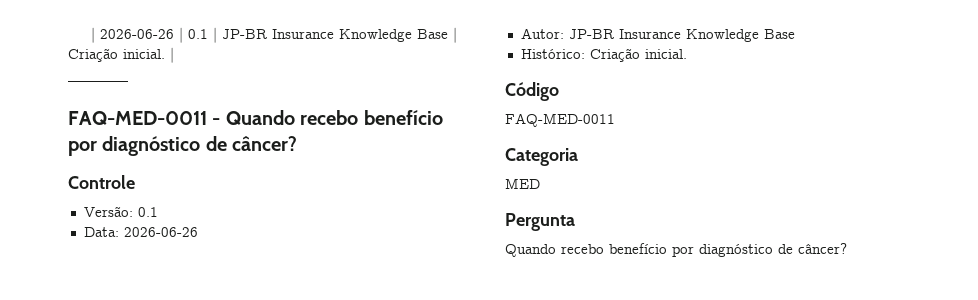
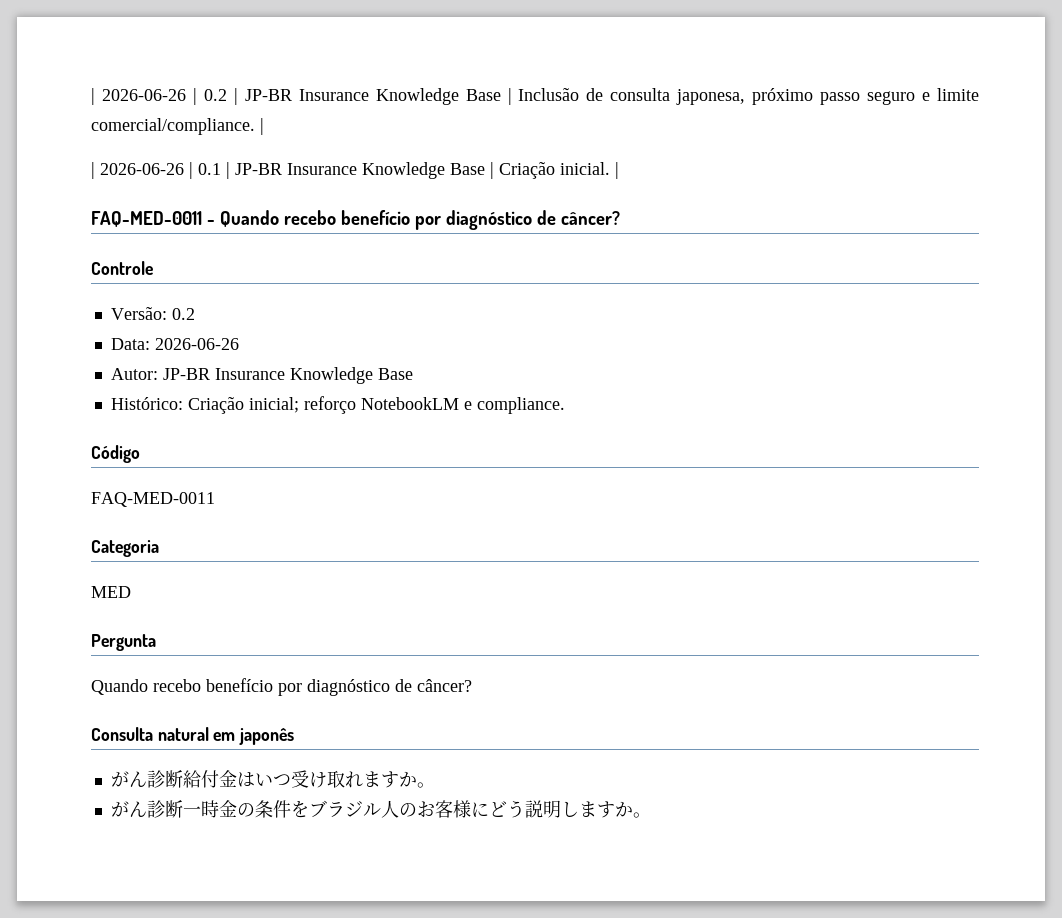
+ | 2026-06-26 | 0.2 | JP-BR Insurance Knowledge Base | Inclusão de consulta japonesa, próximo passo seguro e limite comercial/compliance. |
- ————
- Versão: 0.1
+ Versão: 0.2
- Histórico: Criação inicial.
+ Histórico: Criação inicial; reforço NotebookLM e compliance.
+ Consulta natural em japonês
+ がん診断給付金はいつ受け取れますか。
+ がん診断一時金の条件をブラジル人のお客様にどう説明しますか。

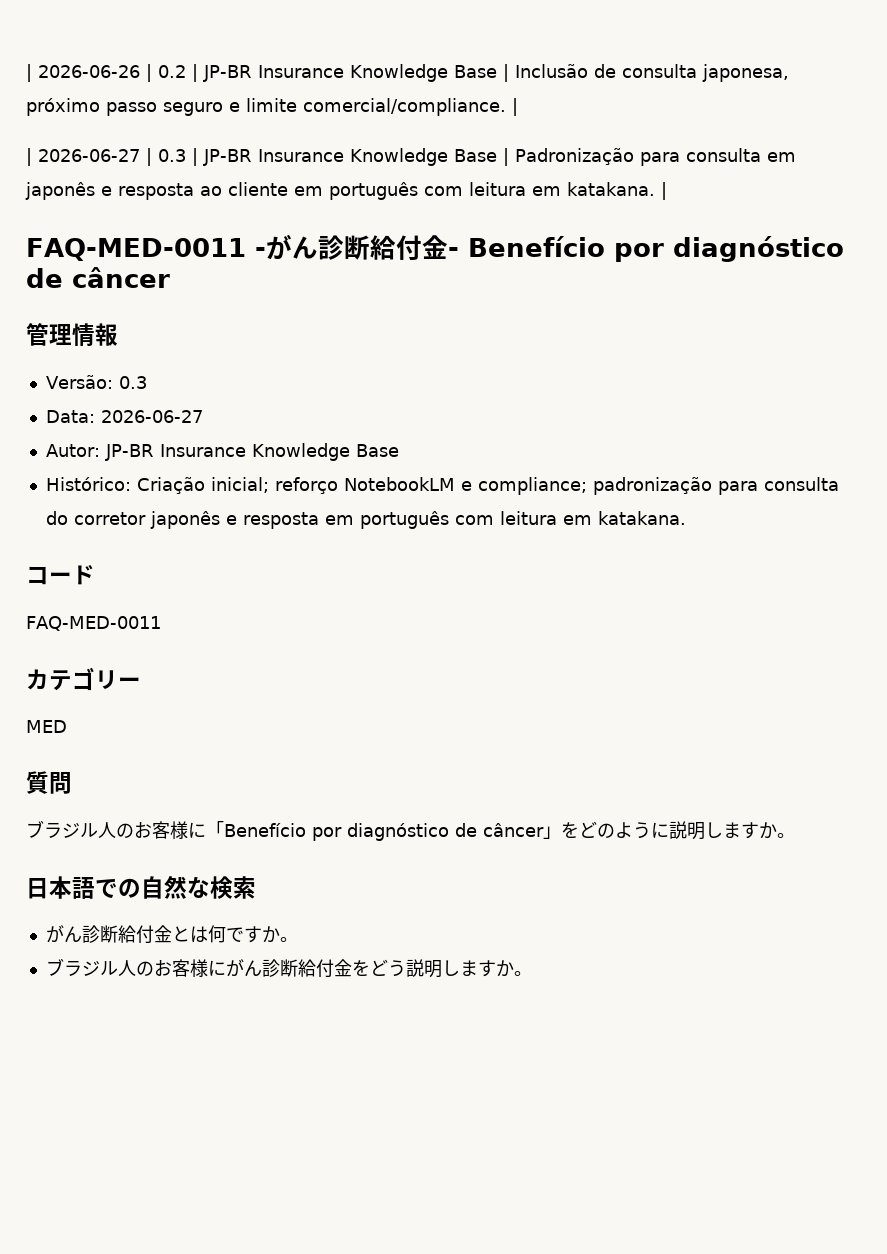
- | 2026-06-26 | 0.1 | JP-BR Insurance Knowledge Base | Criação inicial. |
- FAQ-MED-0011 - Quando recebo benefício por diagnóstico de câncer?
- Controle
+ | 2026-06-27 | 0.3 | JP-BR Insurance Knowledge Base | Padronização para consulta em japonês e resposta ao cliente em português com leitura em katakana. |
+ FAQ-MED-0011 -がん診断給付金- Benefício por diagnóstico de câncer
+ 管理情報
- Versão: 0.2
+ Versão: 0.3
- Data: 2026-06-26
+ Data: 2026-06-27
- Histórico: Criação inicial; reforço NotebookLM e compliance.
- Código
+ Histórico: Criação inicial; reforço NotebookLM e compliance; padronização para consulta do corretor japonês e resposta em português com leitura em katakana.
+ コード
- Categoria
+ カテゴリー
- Pergunta
- Quando recebo benefício por diagnóstico de câncer?
- Consulta natural em japonês
- がん診断給付金はいつ受け取れますか。
- がん診断一時金の条件をブラジル人のお客様にどう説明しますか。
+ 質問
+ ブラジル人のお客様に「Benefício por diagnóstico de câncer」をどのように説明しますか。
+ 日本語での自然な検索
+ がん診断給付金とは何ですか。
+ ブラジル人のお客様にがん診断給付金をどう説明しますか。

